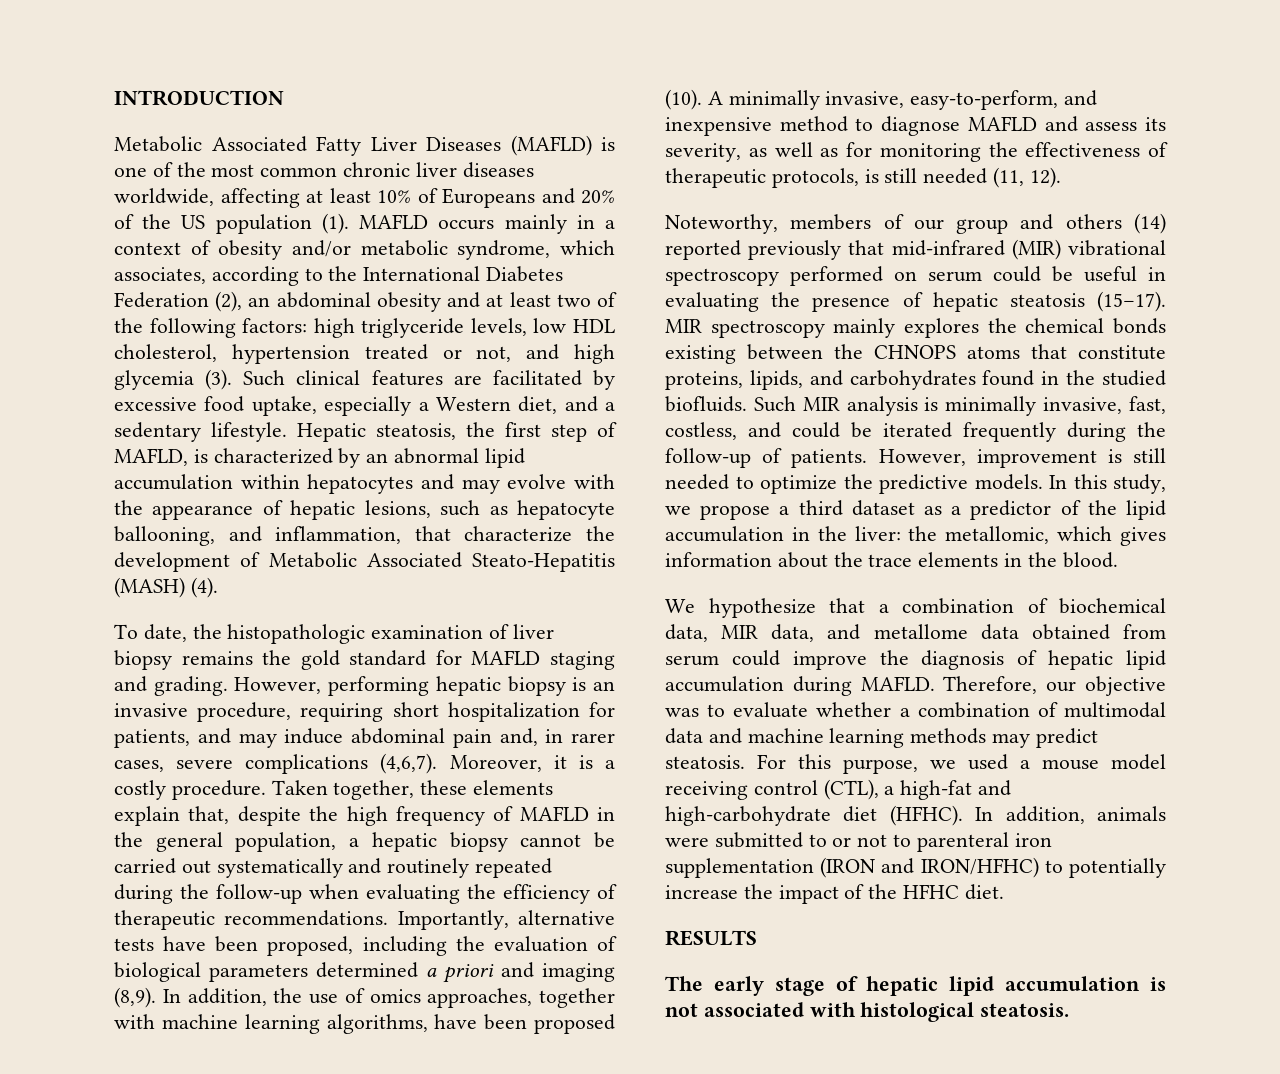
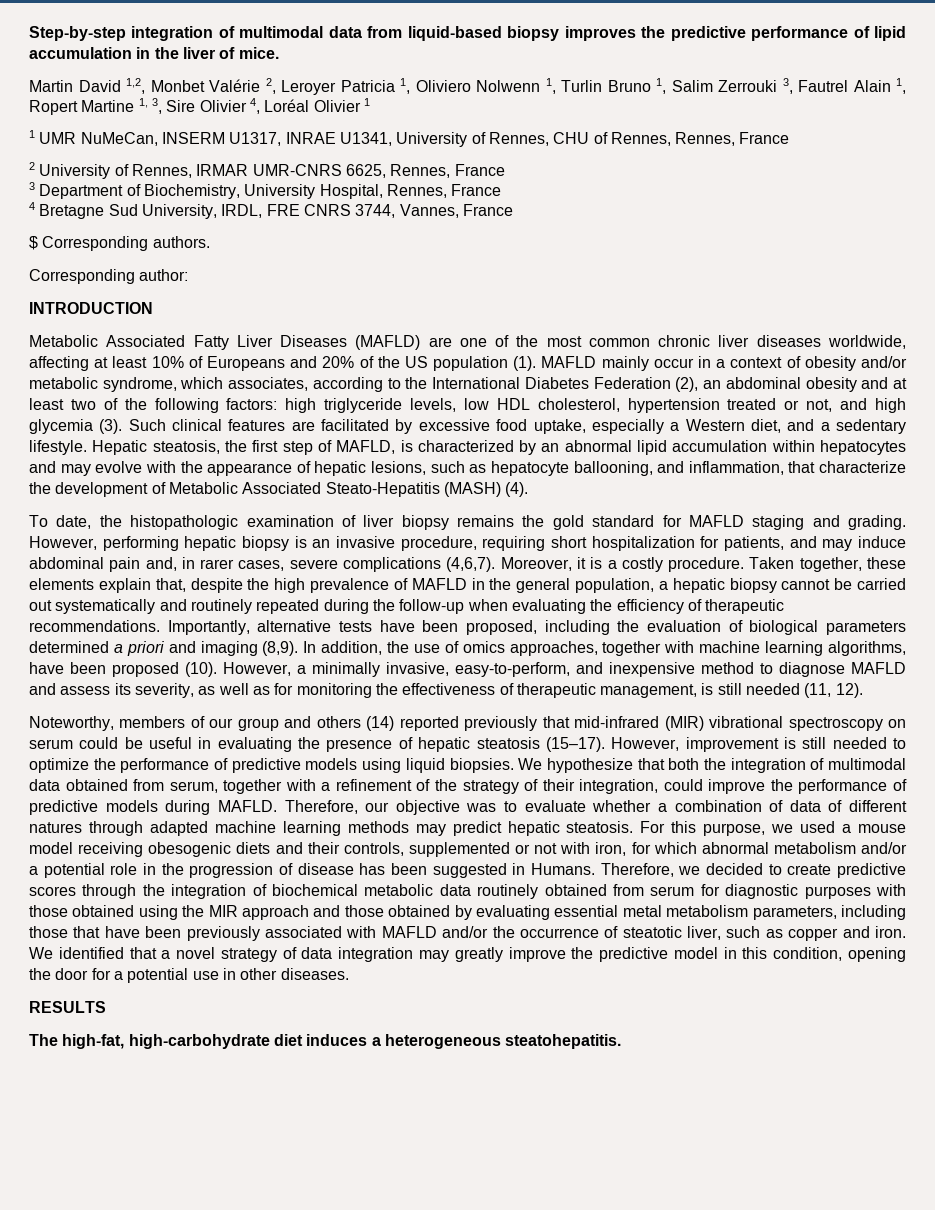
+ Step-by-step integration of multimodal data from liquid-based biopsy improves the predictive performance of lipid accumulation in the liver of mice.
+ Martin David 1,2, Monbet Valérie 2, Leroyer Patricia 1, Oliviero Nolwenn 1, Turlin Bruno 1, Salim Zerrouki 3, Fautrel Alain 1, Ropert Martine 1, 3, Sire Olivier 4, Loréal Olivier 1
+ 1 UMR NuMeCan, INSERM U1317, INRAE U1341, University of Rennes, CHU of Rennes, Rennes, France
+ 2 University of Rennes, IRMAR UMR-CNRS 6625, Rennes, France
+ 3 Department of Biochemistry, University Hospital, Rennes, France
+ 4 Bretagne Sud University, IRDL, FRE CNRS 3744, Vannes, France
+ $ Corresponding authors.
+ Corresponding author:
- Metabolic Associated Fatty Liver Diseases (MAFLD) is one of the most common chronic liver diseases worldwide, affecting at least 10% of Europeans and 20% of the US population (1).
+ Metabolic Associated Fatty Liver Diseases (MAFLD) are one of the most common chronic liver diseases worldwide, affecting at least 10% of Europeans and 20% of the US population (1).
- MAFLD occurs mainly in a context of obesity and/or metabolic syndrome, which associates, according to the International Diabetes Federation (2), an abdominal obesity and at least two of the following factors: high triglyceride levels, low HDL cholesterol, hypertension treated or not, and high glycemia (3).
+ MAFLD mainly occur in a context of obesity and/or metabolic syndrome, which associates, according to the International Diabetes Federation (2), an abdominal obesity and at least two of the following factors: high triglyceride levels, low HDL cholesterol, hypertension treated or not, and high glycemia (3).
- Taken together, these elements explain that, despite the high frequency of MAFLD in the general population, a hepatic biopsy cannot be carried out systematically and routinely repeated during the follow-up when evaluating the efficiency of therapeutic recommendations.
+ Taken together, these elements explain that, despite the high prevalence of MAFLD in the general population, a hepatic biopsy cannot be carried out systematically and routinely repeated during the follow-up when evaluating the efficiency of therapeutic recommendations.
- A minimally invasive, easy-to-perform, and inexpensive method to diagnose MAFLD and assess its severity, as well as for monitoring the effectiveness of therapeutic protocols, is still needed (11, 12).
+ However, a minimally invasive, easy-to-perform, and inexpensive method to diagnose MAFLD and assess its severity, as well as for monitoring the effectiveness of therapeutic management, is still needed (11, 12).
- Noteworthy, members of our group and others (14) reported previously that mid-infrared (MIR) vibrational spectroscopy performed on serum could be useful in evaluating the presence of hepatic steatosis (15–17).
+ Noteworthy, members of our group and others (14) reported previously that mid-infrared (MIR) vibrational spectroscopy on serum could be useful in evaluating the presence of hepatic steatosis (15–17).
- MIR spectroscopy mainly explores the chemical bonds existing between the CHNOPS atoms that constitute proteins, lipids, and carbohydrates found in the studied biofluids. Such MIR analysis is minimally invasive, fast, costless, and could be iterated frequently during the follow-up of patients.
- However, improvement is still needed to optimize the predictive models. In this study, we propose a third dataset as a predictor of the lipid accumulation in the liver: the metallomic, which gives information about the trace elements in the blood.
- We hypothesize that a combination of biochemical data, MIR data, and metallome data obtained from serum could improve the diagnosis of hepatic lipid accumulation during MAFLD.
+ However, improvement is still needed to optimize the performance of predictive models using liquid biopsies. We hypothesize that both the integration of multimodal data obtained from serum, together with a refinement of the strategy of their integration, could improve the performance of predictive models during MAFLD.
- Therefore, our objective was to evaluate whether a combination of multimodal data and machine learning methods may predict steatosis.
+ Therefore, our objective was to evaluate whether a combination of data of different natures through adapted machine learning methods may predict hepatic steatosis.
- For this purpose, we used a mouse model receiving control (CTL), a high-fat and high-carbohydrate diet (HFHC). In addition, animals were submitted to or not to parenteral iron supplementation (IRON and IRON/HFHC) to potentially increase the impact of the HFHC diet.
+ For this purpose, we used a mouse model receiving obesogenic diets and their controls, supplemented or not with iron, for which abnormal metabolism and/or a potential role in the progression of disease has been suggested in Humans. Therefore, we decided to create predictive scores through the integration of biochemical metabolic data routinely obtained from serum for diagnostic purposes with those obtained using the MIR approach and those obtained by evaluating essential metal metabolism parameters, including those that have been previously associated with MAFLD and/or the occurrence of steatotic liver, such as copper and iron. We identified that a novel strategy of data integration may greatly improve the predictive model in this condition, opening the door for a potential use in other diseases.
  RESULTS
- The early stage of hepatic lipid accumulation is not associated with histological steatosis.
+ The high-fat, high-carbohydrate diet induces a heterogeneous steatohepatitis.

